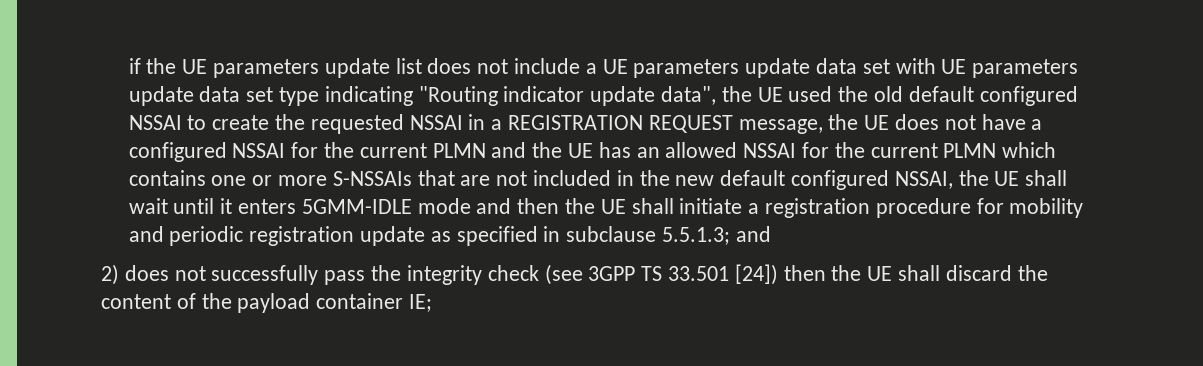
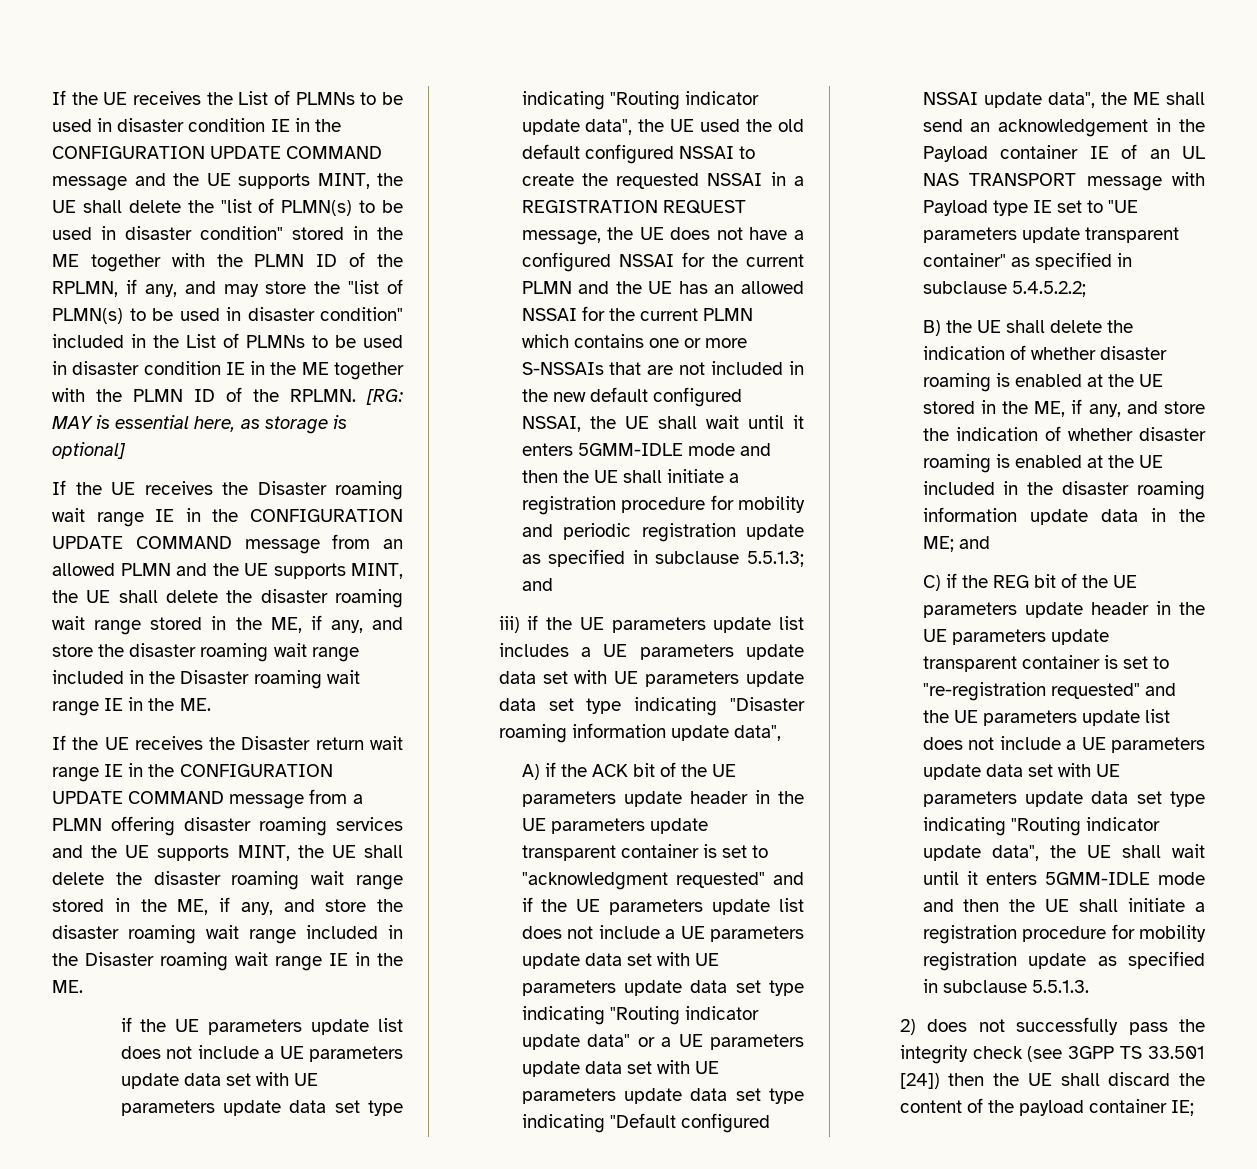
+ If the UE receives the List of PLMNs to be used in disaster condition IE in the CONFIGURATION UPDATE COMMAND message and the UE supports MINT, the UE shall delete the "list of PLMN(s) to be used in disaster condition" stored in the ME together with the PLMN ID of the RPLMN, if any, and may store the "list of PLMN(s) to be used in disaster condition" included in the List of PLMNs to be used in disaster condition IE in the ME together with the PLMN ID of the RPLMN. [RG: MAY is essential here, as storage is optional]
+ If the UE receives the Disaster roaming wait range IE in the CONFIGURATION UPDATE COMMAND message from an allowed PLMN and the UE supports MINT, the UE shall delete the disaster roaming wait range stored in the ME, if any, and store the disaster roaming wait range included in the Disaster roaming wait range IE in the ME.
+ If the UE receives the Disaster return wait range IE in the CONFIGURATION UPDATE COMMAND message from a PLMN offering disaster roaming services and the UE supports MINT, the UE shall delete the disaster roaming wait range stored in the ME, if any, and store the disaster roaming wait range included in the Disaster roaming wait range IE in the ME.
+ iii) if the UE parameters update list includes a UE parameters update data set with UE parameters update data set type indicating "Disaster roaming information update data",
+ A) if the ACK bit of the UE parameters update header in the UE parameters update transparent container is set to "acknowledgment requested" and if the UE parameters update list does not include a UE parameters update data set with UE parameters update data set type indicating "Routing indicator update data" or a UE parameters update data set with UE parameters update data set type indicating "Default configured NSSAI update data", the ME shall send an acknowledgement in the Payload container IE of an UL NAS TRANSPORT message with Payload type IE set to "UE parameters update transparent container" as specified in subclause 5.4.5.2.2;
+ B) the UE shall delete the indication of whether disaster roaming is enabled at the UE stored in the ME, if any, and store the indication of whether disaster roaming is enabled at the UE included in the disaster roaming information update data in the ME; and
+ C) if the REG bit of the UE parameters update header in the UE parameters update transparent container is set to "re-registration requested" and the UE parameters update list does not include a UE parameters update data set with UE parameters update data set type indicating "Routing indicator update data", the UE shall wait until it enters 5GMM-IDLE mode and then the UE shall initiate a registration procedure for mobility registration update as specified in subclause 5.5.1.3.

